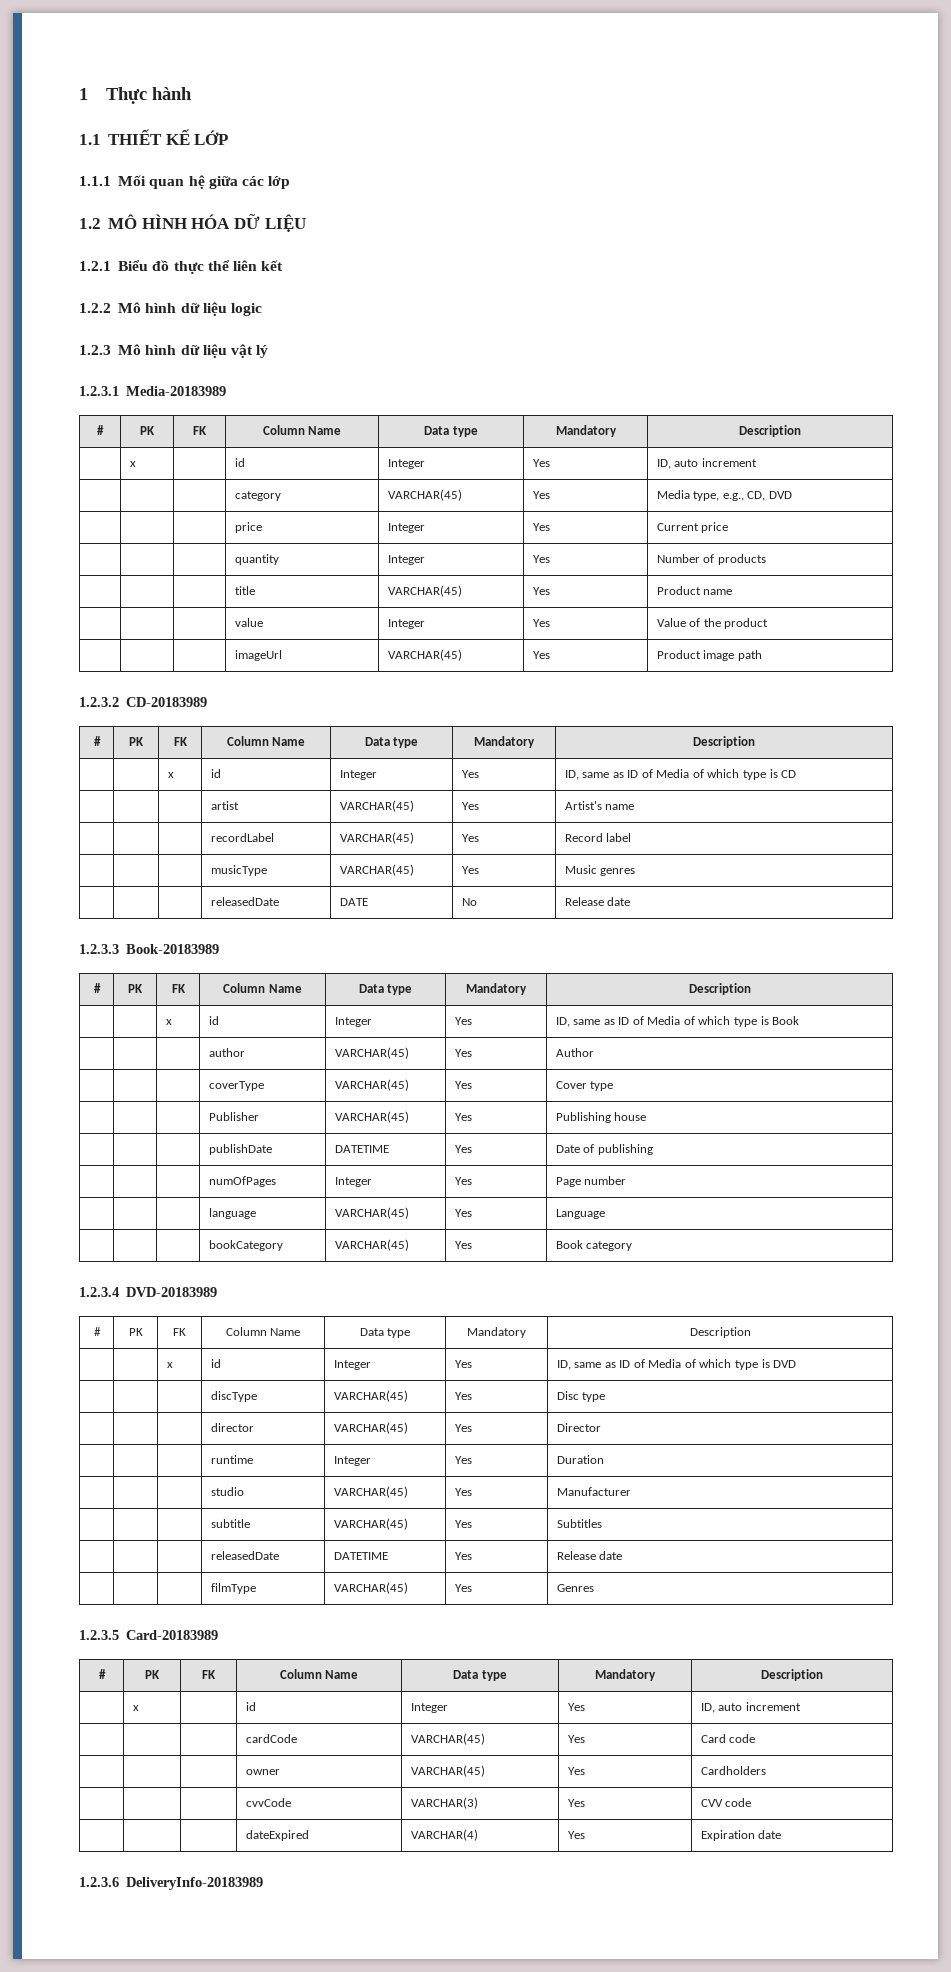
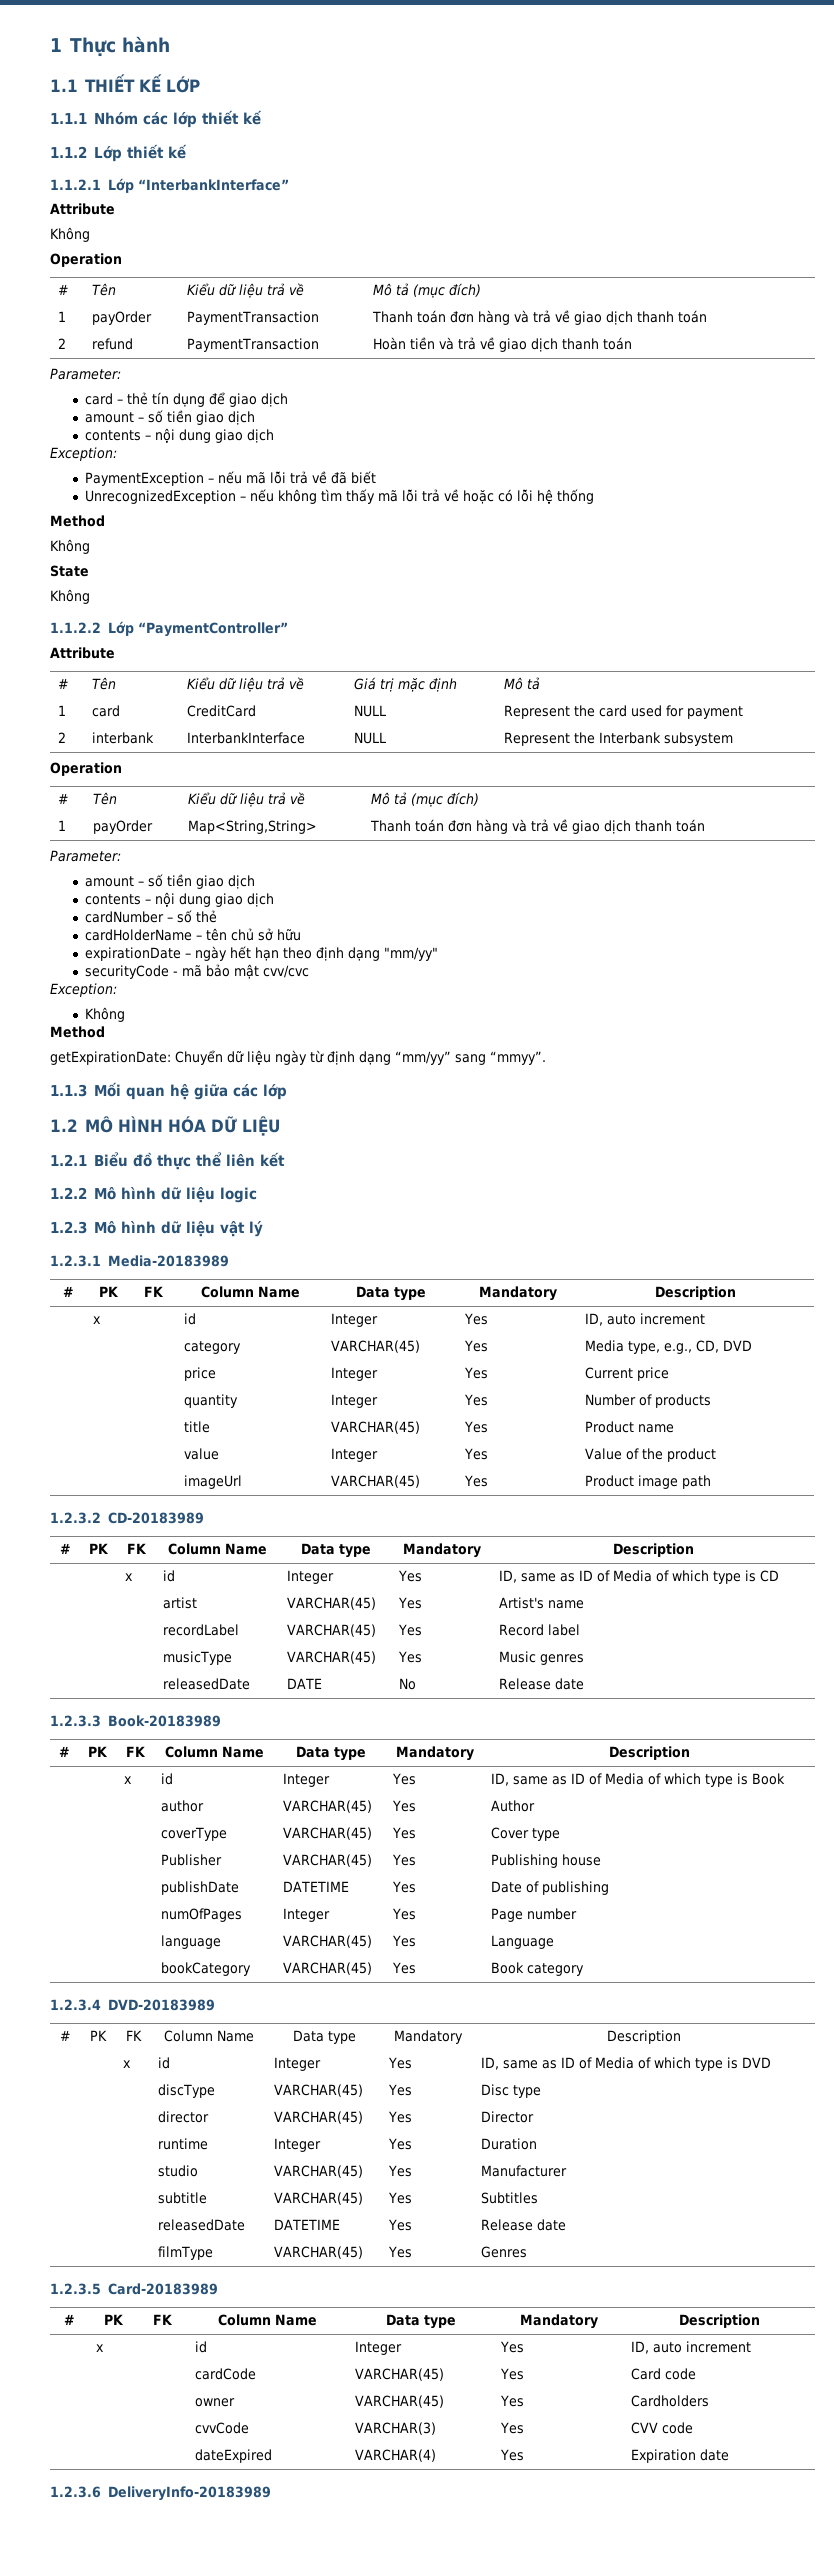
- 1.1.1 Mối quan hệ giữa các lớp
+ 1.1.1 Nhóm các lớp thiết kế
+ 1.1.2 Lớp thiết kế
+ 1.1.2.1 Lớp “InterbankInterface”
+ Attribute
+ Không
+ Operation
+ # | Tên | Kiểu dữ liệu trả về | Mô tả (mục đích)
+ 1 | payOrder | PaymentTransaction | Thanh toán đơn hàng và trả về giao dịch thanh toán
+ 2 | refund | PaymentTransaction | Hoàn tiền và trả về giao dịch thanh toán
+ Parameter:
+ card – thẻ tín dụng để giao dịch
+ amount – số tiền giao dịch
+ contents – nội dung giao dịch
+ Exception:
+ PaymentException – nếu mã lỗi trả về đã biết
+ UnrecognizedException – nếu không tìm thấy mã lỗi trả về hoặc có lỗi hệ thống
+ Method
+ Không
+ State
+ Không
+ 1.1.2.2 Lớp “PaymentController”
+ Attribute
+ # | Tên | Kiểu dữ liệu trả về | Giá trị mặc định | Mô tả
+ 1 | card | CreditCard | NULL | Represent the card used for payment
+ 2 | interbank | InterbankInterface | NULL | Represent the Interbank subsystem
+ Operation
+ # | Tên | Kiểu dữ liệu trả về | Mô tả (mục đích)
+ 1 | payOrder | Map<String,String> | Thanh toán đơn hàng và trả về giao dịch thanh toán
+ Parameter:
+ amount – số tiền giao dịch
+ contents – nội dung giao dịch
+ cardNumber – số thẻ
+ cardHolderName – tên chủ sở hữu
+ expirationDate – ngày hết hạn theo định dạng "mm/yy"
+ securityCode - mã bảo mật cvv/cvc
+ Exception:
+ Không
+ Method
+ getExpirationDate: Chuyển dữ liệu ngày từ định dạng “mm/yy” sang “mmyy”.
+ 1.1.3 Mối quan hệ giữa các lớp

